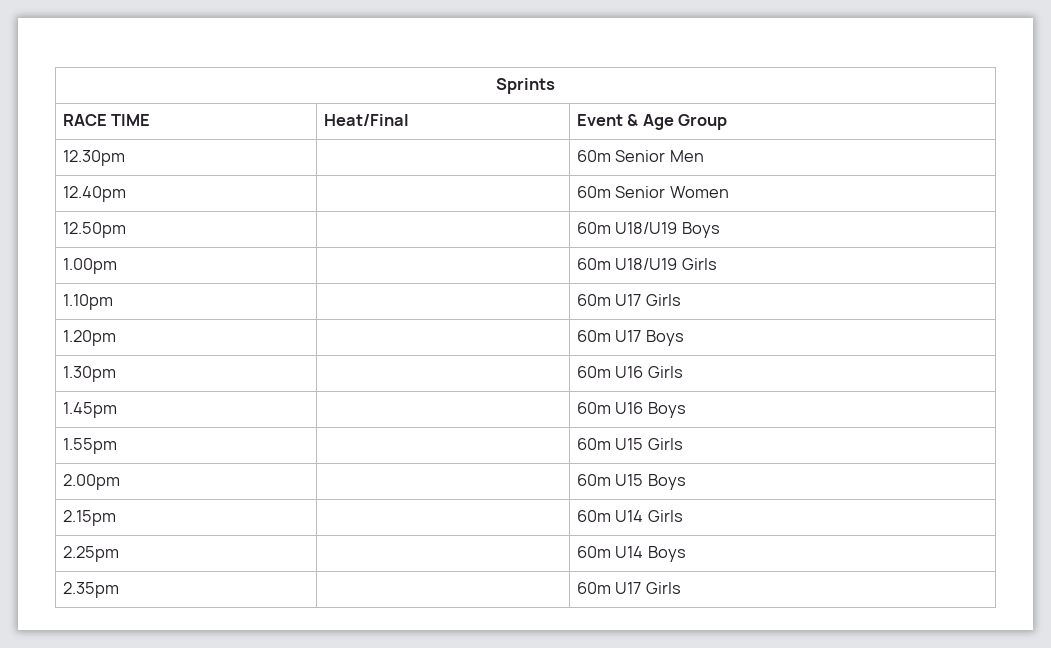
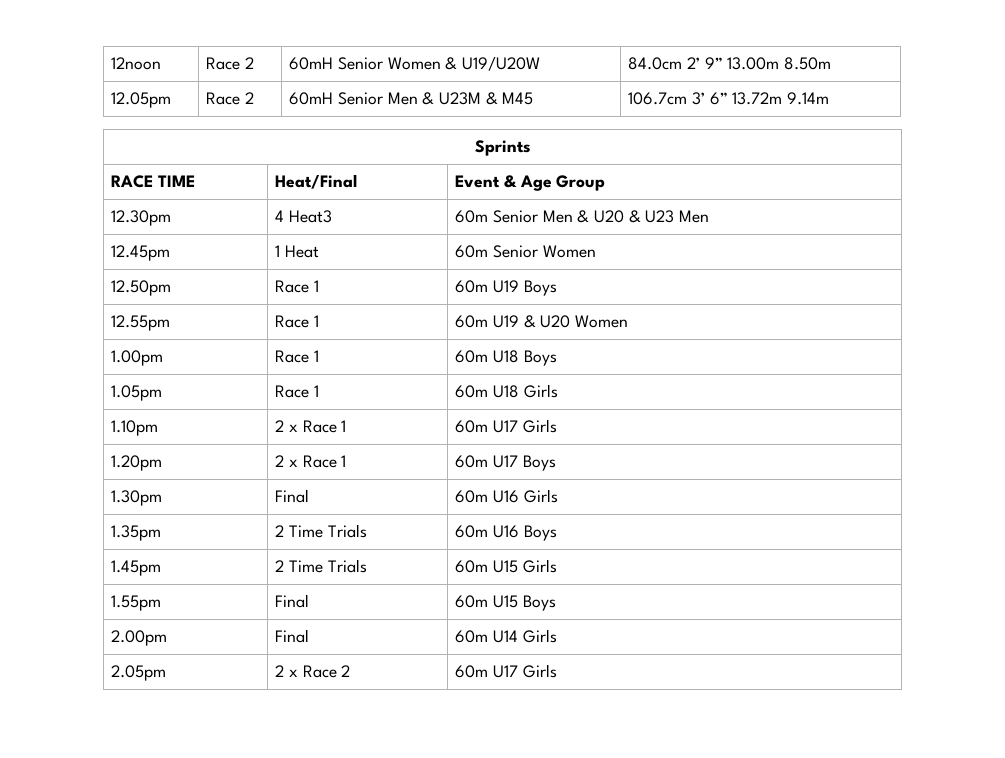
+ 12noon | Race 2 | 60mH Senior Women & U19/U20W | 84.0cm 2’ 9” 13.00m 8.50m
+ 12.05pm | Race 2 | 60mH Senior Men & U23M & M45 | 106.7cm 3’ 6” 13.72m 9.14m
- 12.30pm | | 60m Senior Men
- 12.40pm | | 60m Senior Women
+ 12.30pm | 4 Heat3 | 60m Senior Men & U20 & U23 Men
+ 12.45pm | 1 Heat | 60m Senior Women
- 12.50pm | | 60m U18/U19 Boys
+ 12.50pm | Race 1 | 60m U19 Boys
+ 12.55pm | Race 1 | 60m U19 & U20 Women
- 1.00pm | | 60m U18/U19 Girls
- 1.10pm | | 60m U17 Girls
+ 1.00pm | Race 1 | 60m U18 Boys
+ 1.05pm | Race 1 | 60m U18 Girls
+ 1.10pm | 2 x Race 1 | 60m U17 Girls
- 1.20pm | | 60m U17 Boys
+ 1.20pm | 2 x Race 1 | 60m U17 Boys
- 1.30pm | | 60m U16 Girls
+ 1.30pm | Final | 60m U16 Girls
- 1.45pm | | 60m U16 Boys
+ 1.35pm | 2 Time Trials | 60m U16 Boys
- 1.55pm | | 60m U15 Girls
+ 1.45pm | 2 Time Trials | 60m U15 Girls
- 2.00pm | | 60m U15 Boys
+ 1.55pm | Final | 60m U15 Boys
- 2.15pm | | 60m U14 Girls
+ 2.00pm | Final | 60m U14 Girls
- 2.25pm | | 60m U14 Boys
- 2.35pm | | 60m U17 Girls
+ 2.05pm | 2 x Race 2 | 60m U17 Girls

